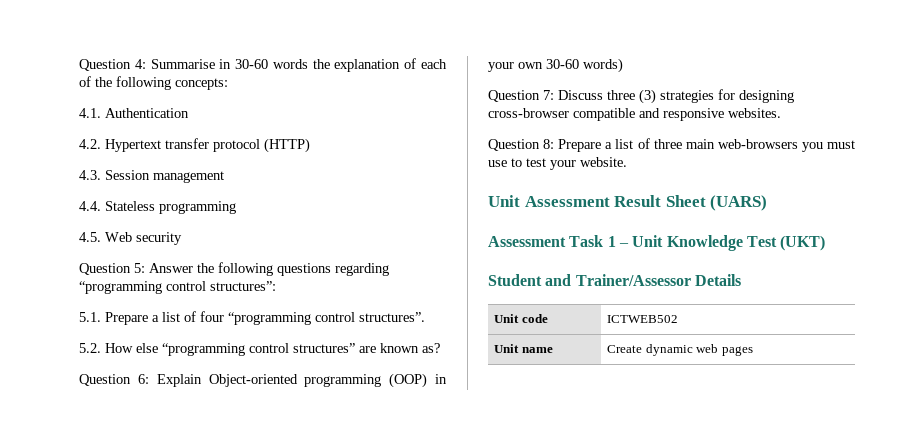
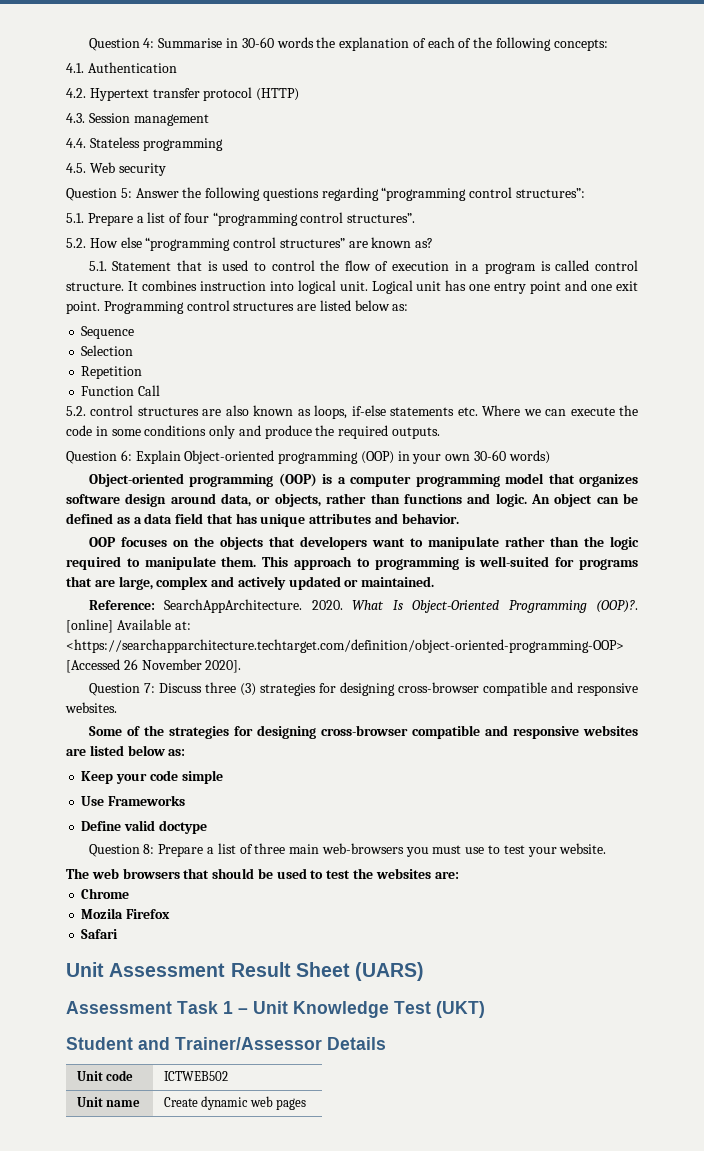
+ 5.1. Statement that is used to control the flow of execution in a program is called control structure. It combines instruction into logical unit. Logical unit has one entry point and one exit point. Programming control structures are listed below as:
+ Sequence
+ Selection
+ Repetition
+ Function Call
+ 5.2. control structures are also known as loops, if-else statements etc. Where we can execute the code in some conditions only and produce the required outputs.
+ Object-oriented programming (OOP) is a computer programming model that organizes software design around data, or objects, rather than functions and logic. An object can be defined as a data field that has unique attributes and behavior.
+ OOP focuses on the objects that developers want to manipulate rather than the logic required to manipulate them. This approach to programming is well-suited for programs that are large, complex and actively updated or maintained.
+ Reference: SearchAppArchitecture. 2020. What Is Object-Oriented Programming (OOP)?. [online] Available at: <https://searchapparchitecture.techtarget.com/definition/object-oriented-programming-OOP> [Accessed 26 November 2020].
+ Some of the strategies for designing cross-browser compatible and responsive websites are listed below as:
+ Keep your code simple
+ Use Frameworks
+ Define valid doctype
+ The web browsers that should be used to test the websites are:
+ Chrome
+ Mozila Firefox
+ Safari

